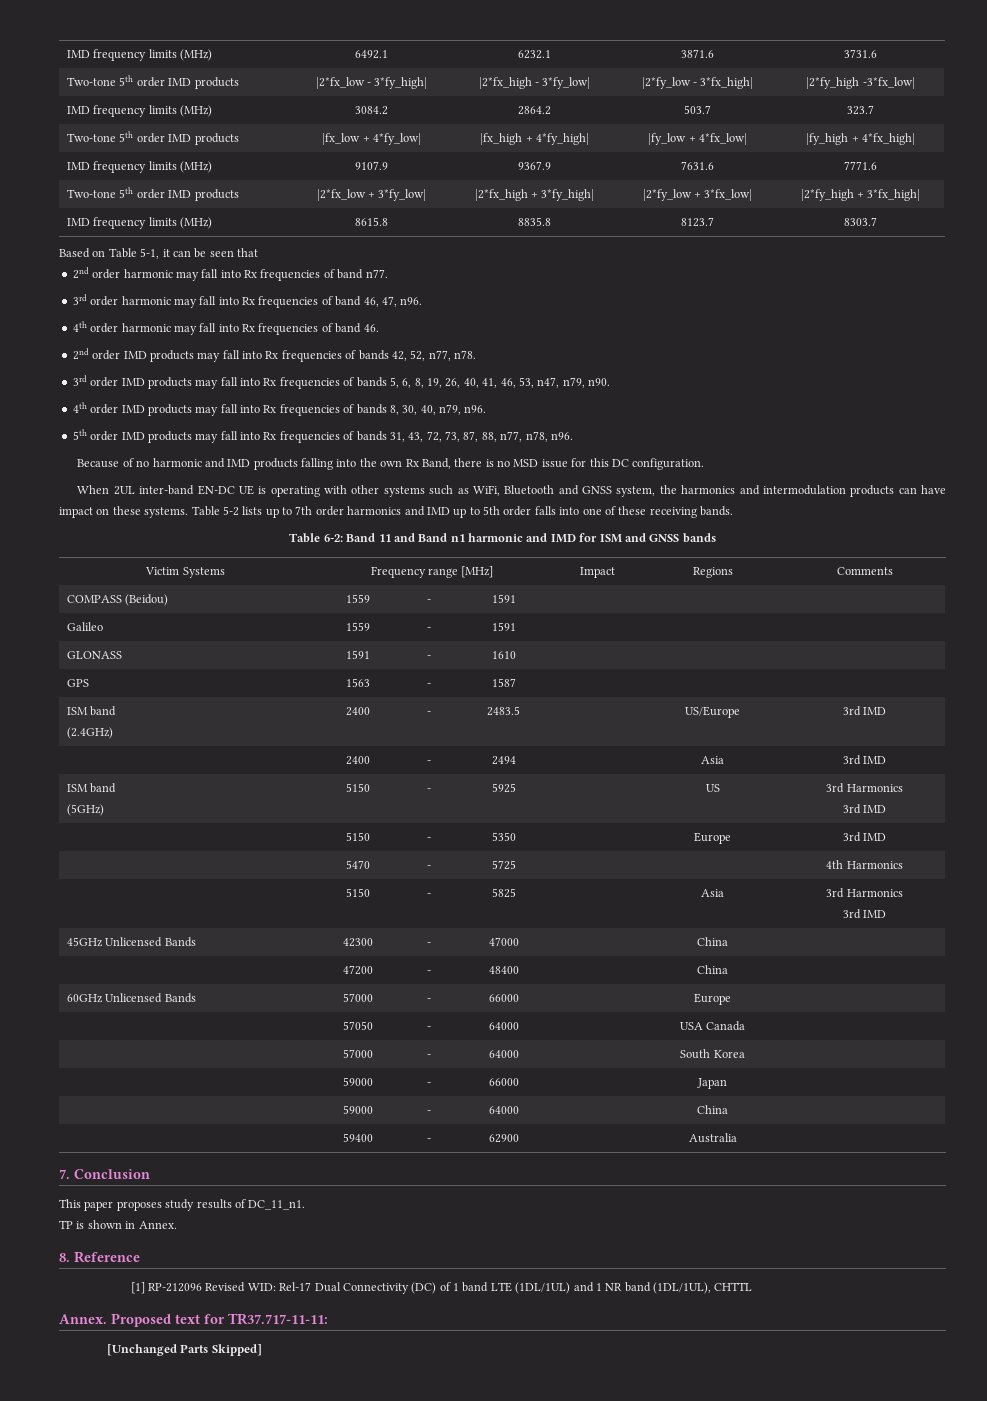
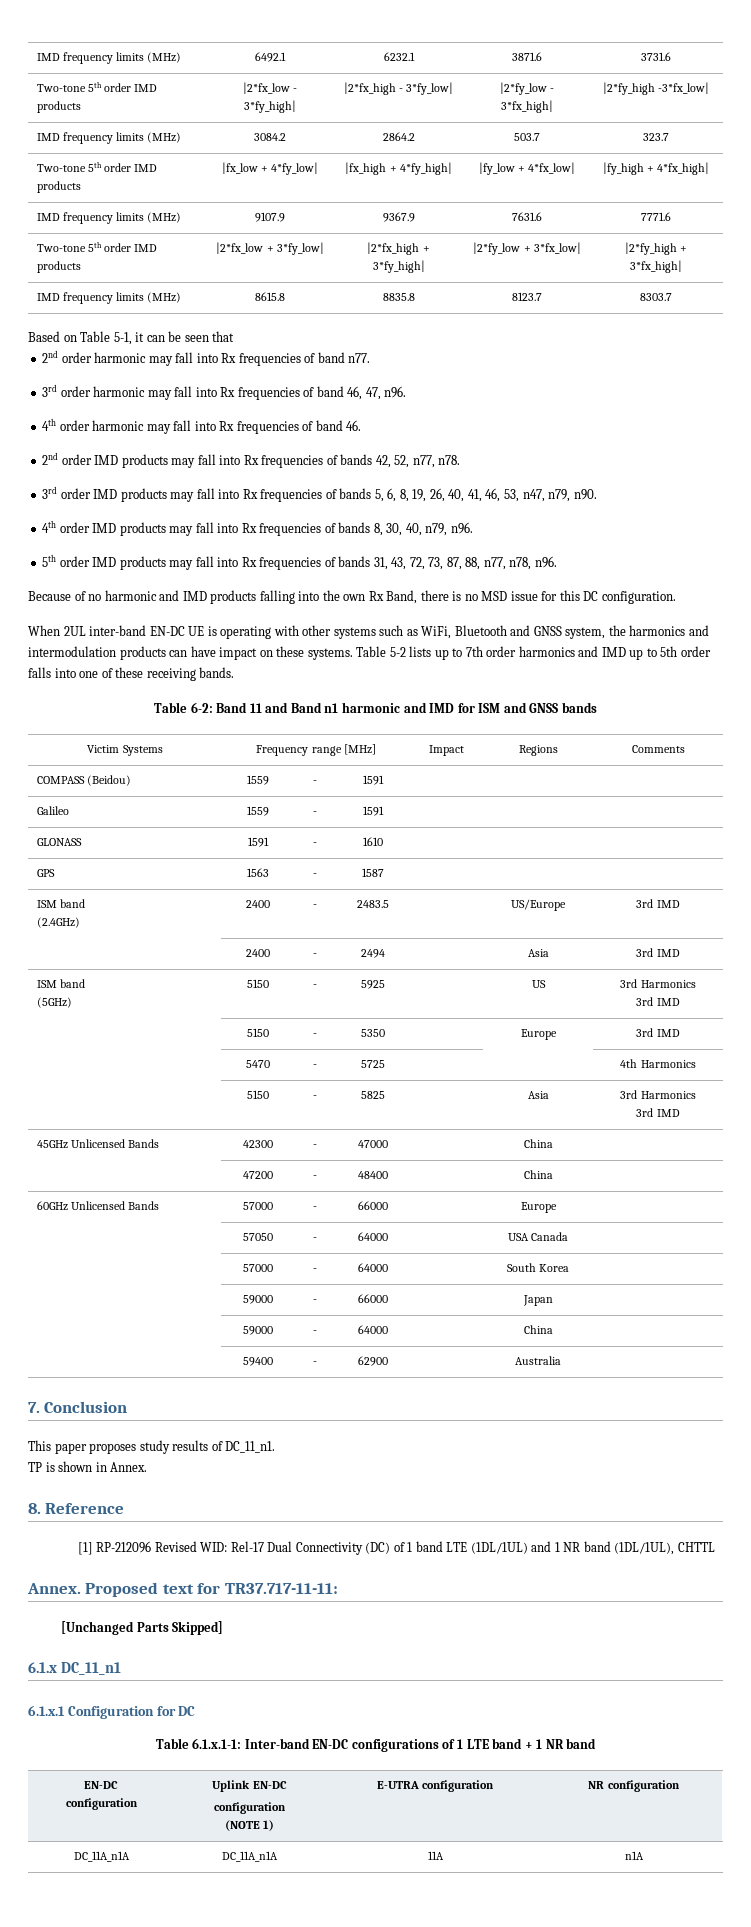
+ 6.1.x DC_11_n1
+ 6.1.x.1 Configuration for DC
+ Table 6.1.x.1-1: Inter-band EN-DC configurations of 1 LTE band + 1 NR band
+ EN-DC
+ configuration | Uplink EN-DC
+ configuration
+ (NOTE 1) | E-UTRA configuration | NR configuration
+ DC_11A_n1A | DC_11A_n1A | 11A | n1A

